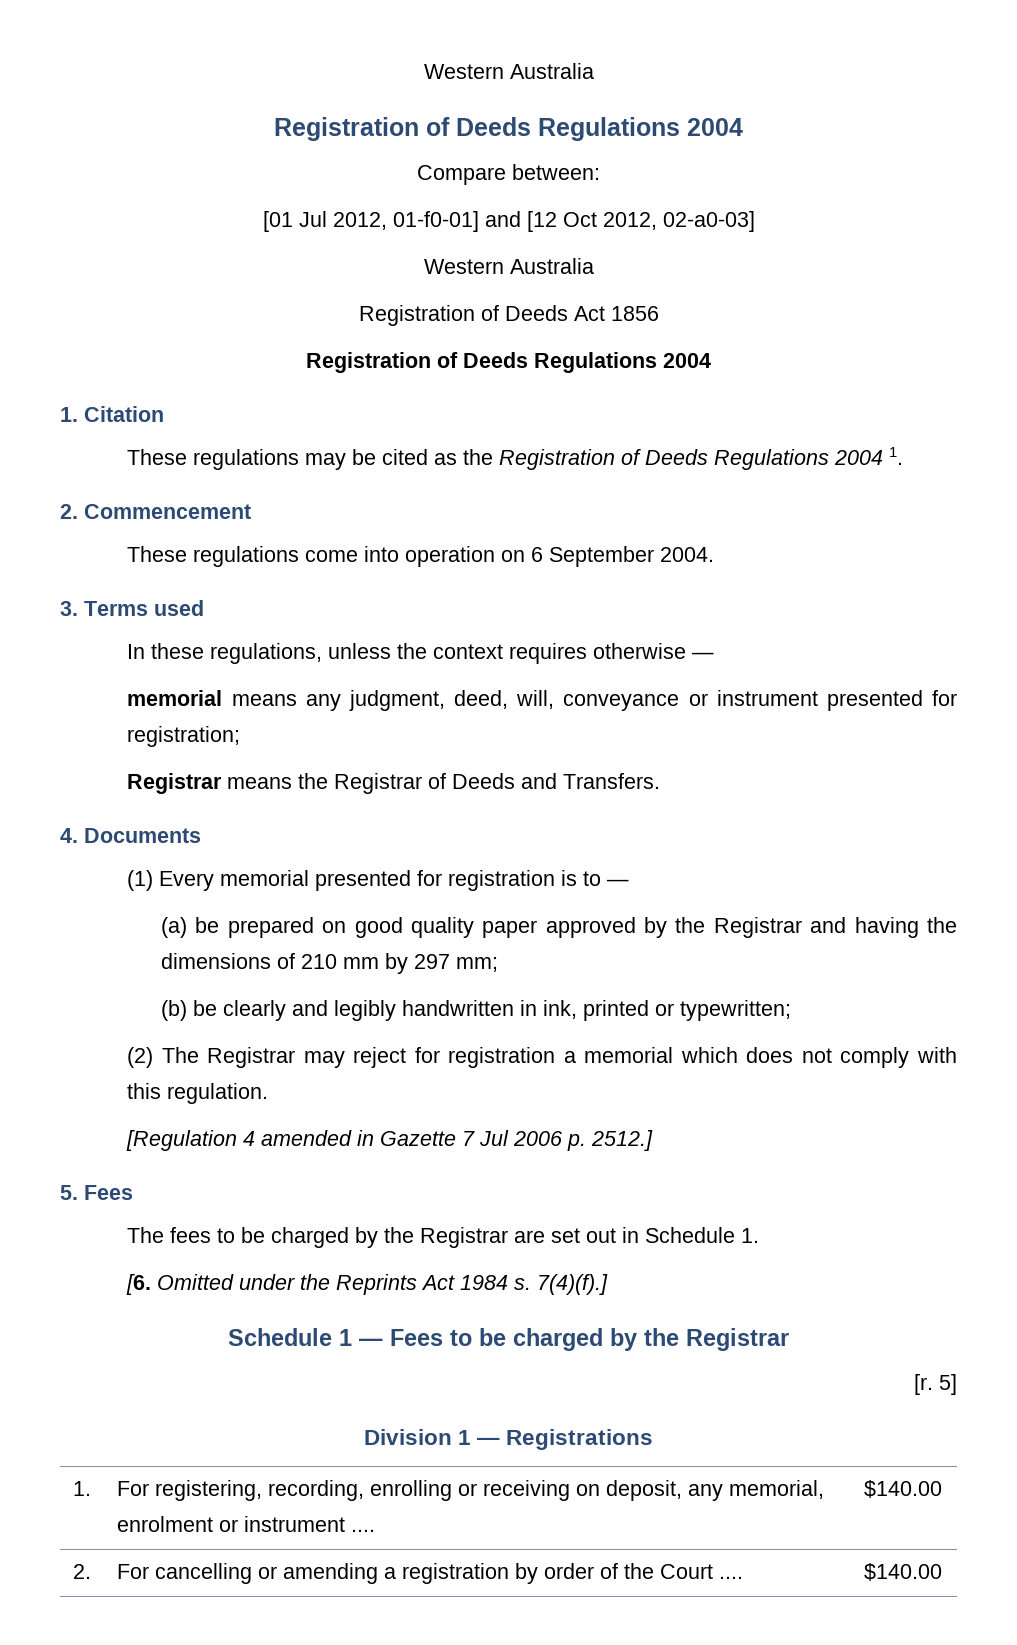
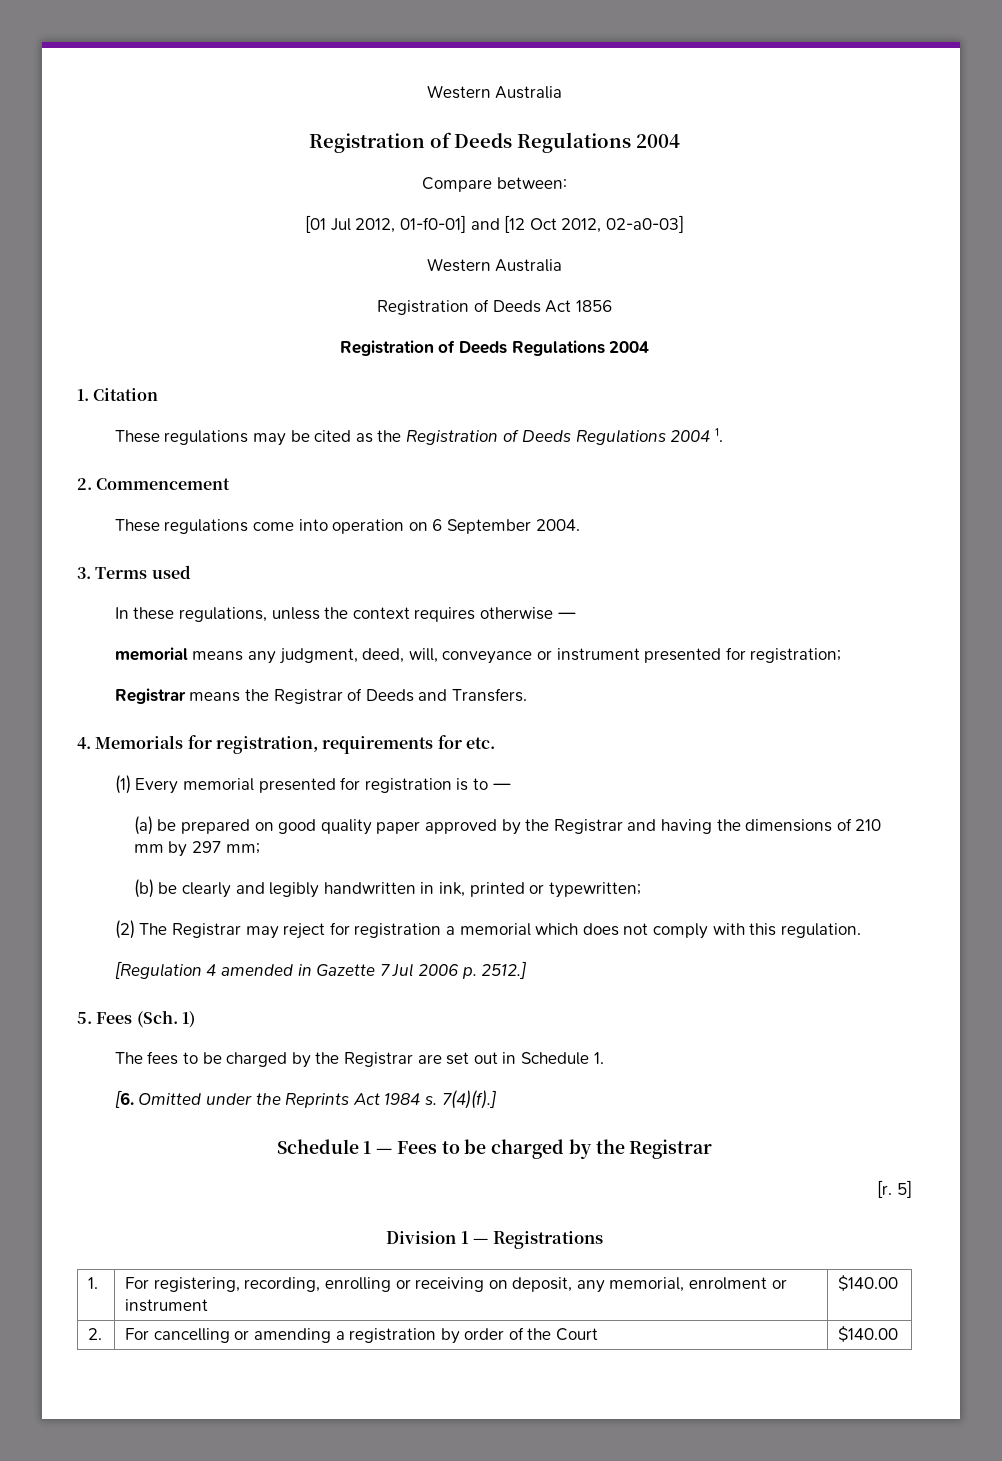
- 4. Documents
+ 4. Memorials for registration, requirements for etc.
- 5. Fees
+ 5. Fees (Sch. 1)
- 1. | For registering, recording, enrolling or receiving on deposit, any memorial, enrolment or instrument .... | $140.00
+ 1. | For registering, recording, enrolling or receiving on deposit, any memorial, enrolment or instrument | $140.00
- 2. | For cancelling or amending a registration by order of the Court .... | $140.00
+ 2. | For cancelling or amending a registration by order of the Court | $140.00

